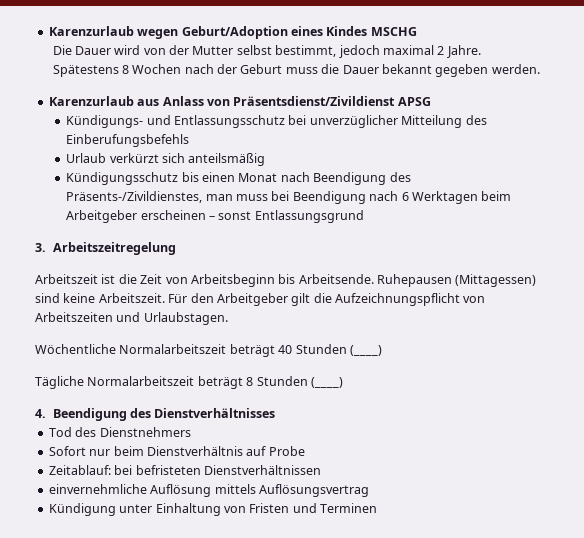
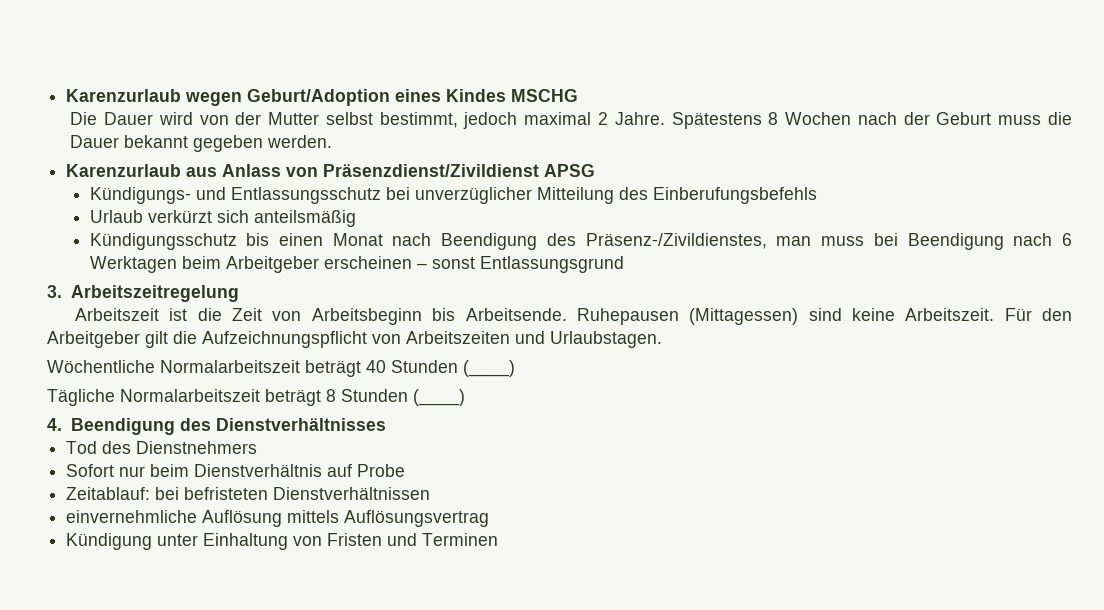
- Karenzurlaub aus Anlass von Präsentsdienst/Zivildienst APSG
+ Karenzurlaub aus Anlass von Präsenzdienst/Zivildienst APSG
- Kündigungsschutz bis einen Monat nach Beendigung des Präsents-/Zivildienstes, man muss bei Beendigung nach 6 Werktagen beim Arbeitgeber erscheinen – sonst Entlassungsgrund
+ Kündigungsschutz bis einen Monat nach Beendigung des Präsenz-/Zivildienstes, man muss bei Beendigung nach 6 Werktagen beim Arbeitgeber erscheinen – sonst Entlassungsgrund

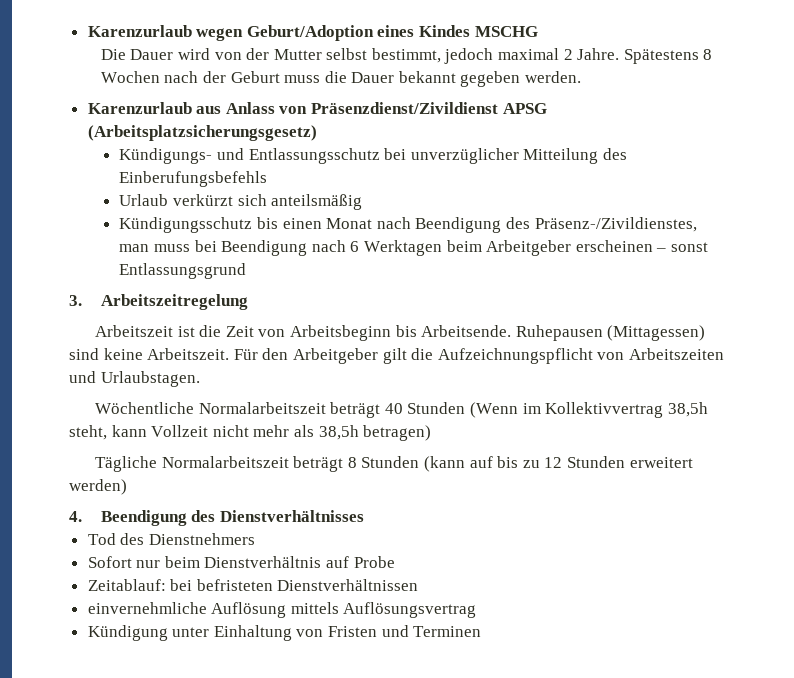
- Karenzurlaub aus Anlass von Präsenzdienst/Zivildienst APSG
+ Karenzurlaub aus Anlass von Präsenzdienst/Zivildienst APSG (Arbeitsplatzsicherungsgesetz)
- Wöchentliche Normalarbeitszeit beträgt 40 Stunden (____)
+ Wöchentliche Normalarbeitszeit beträgt 40 Stunden (Wenn im Kollektivvertrag 38,5h steht, kann Vollzeit nicht mehr als 38,5h betragen)
- Tägliche Normalarbeitszeit beträgt 8 Stunden (____)
+ Tägliche Normalarbeitszeit beträgt 8 Stunden (kann auf bis zu 12 Stunden erweitert werden)

